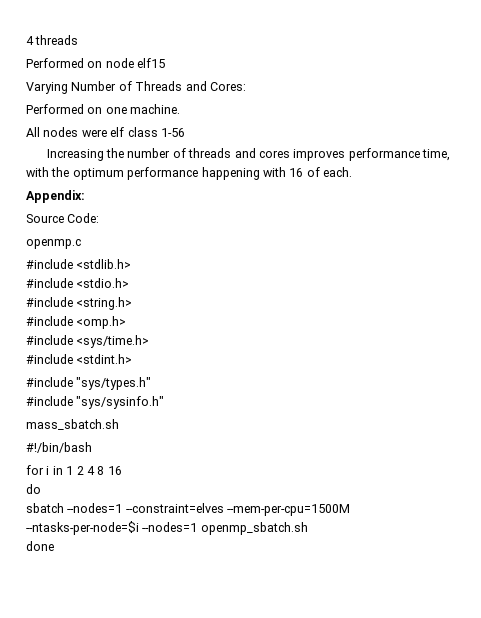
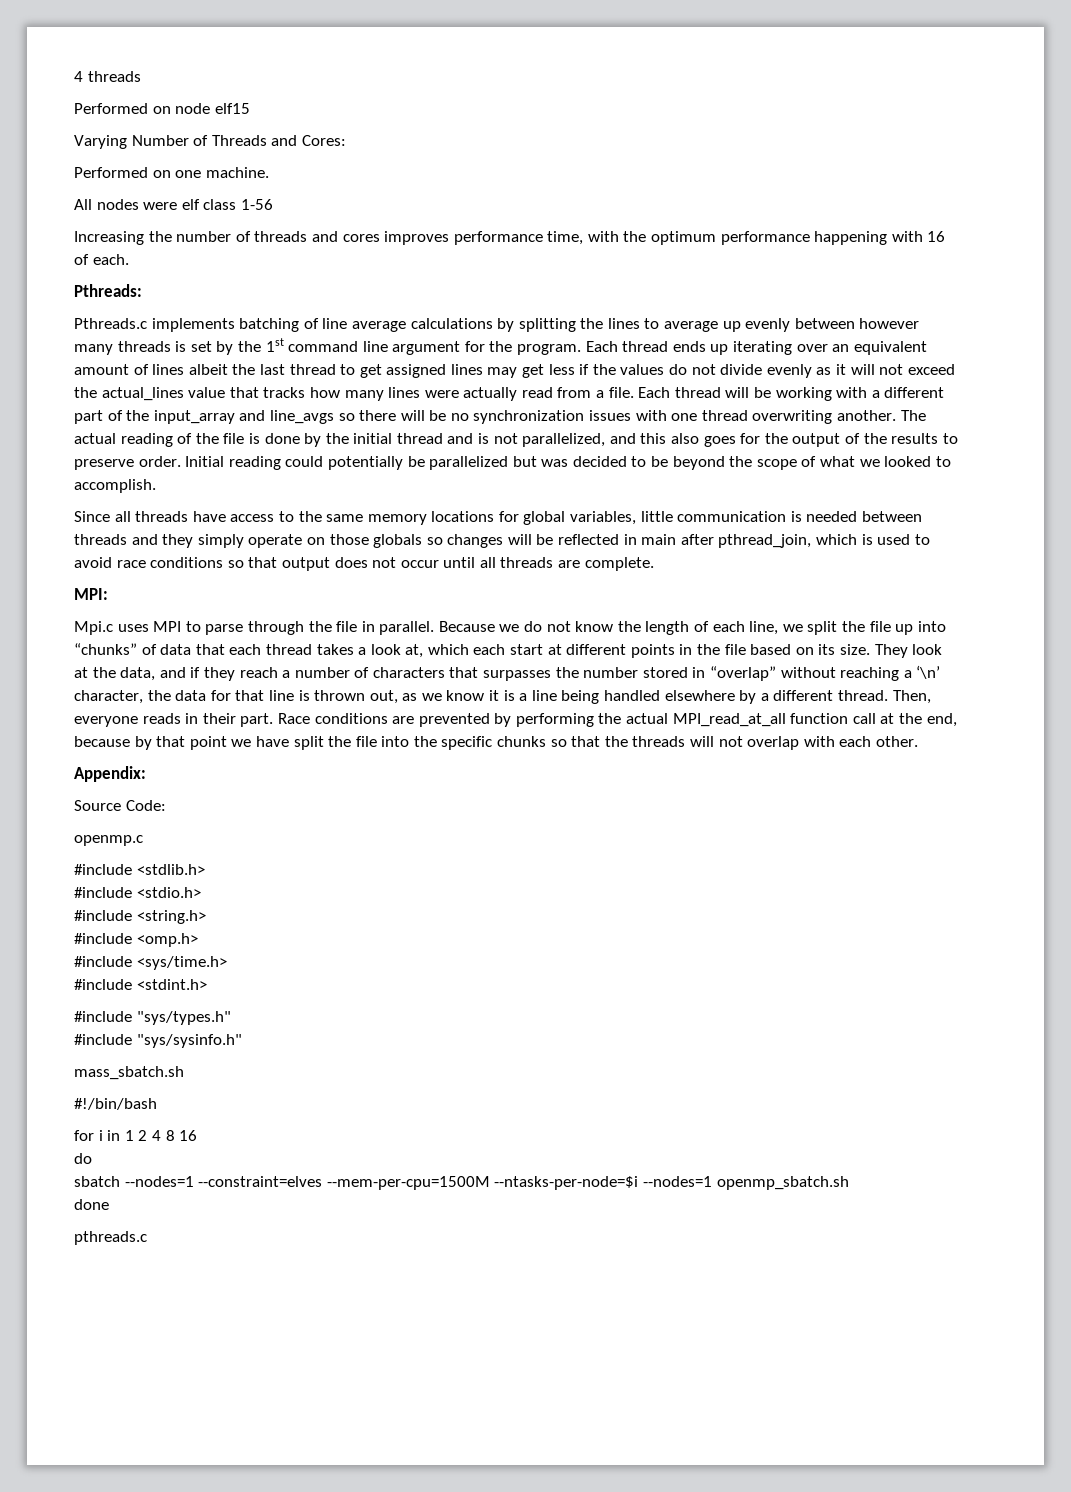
+ Pthreads:
+ Pthreads.c implements batching of line average calculations by splitting the lines to average up evenly between however many threads is set by the 1st command line argument for the program. Each thread ends up iterating over an equivalent amount of lines albeit the last thread to get assigned lines may get less if the values do not divide evenly as it will not exceed the actual_lines value that tracks how many lines were actually read from a file. Each thread will be working with a different part of the input_array and line_avgs so there will be no synchronization issues with one thread overwriting another. The actual reading of the file is done by the initial thread and is not parallelized, and this also goes for the output of the results to preserve order. Initial reading could potentially be parallelized but was decided to be beyond the scope of what we looked to accomplish.
+ Since all threads have access to the same memory locations for global variables, little communication is needed between threads and they simply operate on those globals so changes will be reflected in main after pthread_join, which is used to avoid race conditions so that output does not occur until all threads are complete.
+ MPI:
+ Mpi.c uses MPI to parse through the file in parallel. Because we do not know the length of each line, we split the file up into “chunks” of data that each thread takes a look at, which each start at different points in the file based on its size. They look at the data, and if they reach a number of characters that surpasses the number stored in “overlap” without reaching a ‘\n’ character, the data for that line is thrown out, as we know it is a line being handled elsewhere by a different thread. Then, everyone reads in their part. Race conditions are prevented by performing the actual MPI_read_at_all function call at the end, because by that point we have split the file into the specific chunks so that the threads will not overlap with each other.
+ pthreads.c

